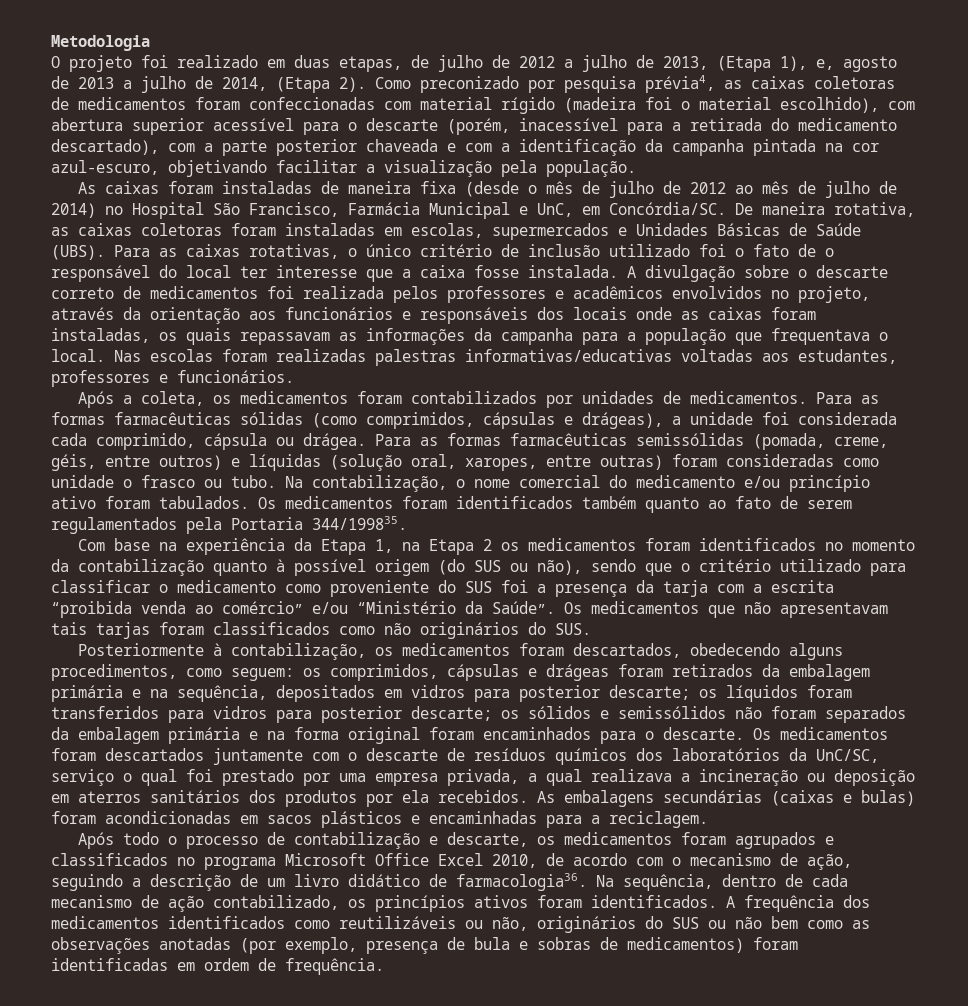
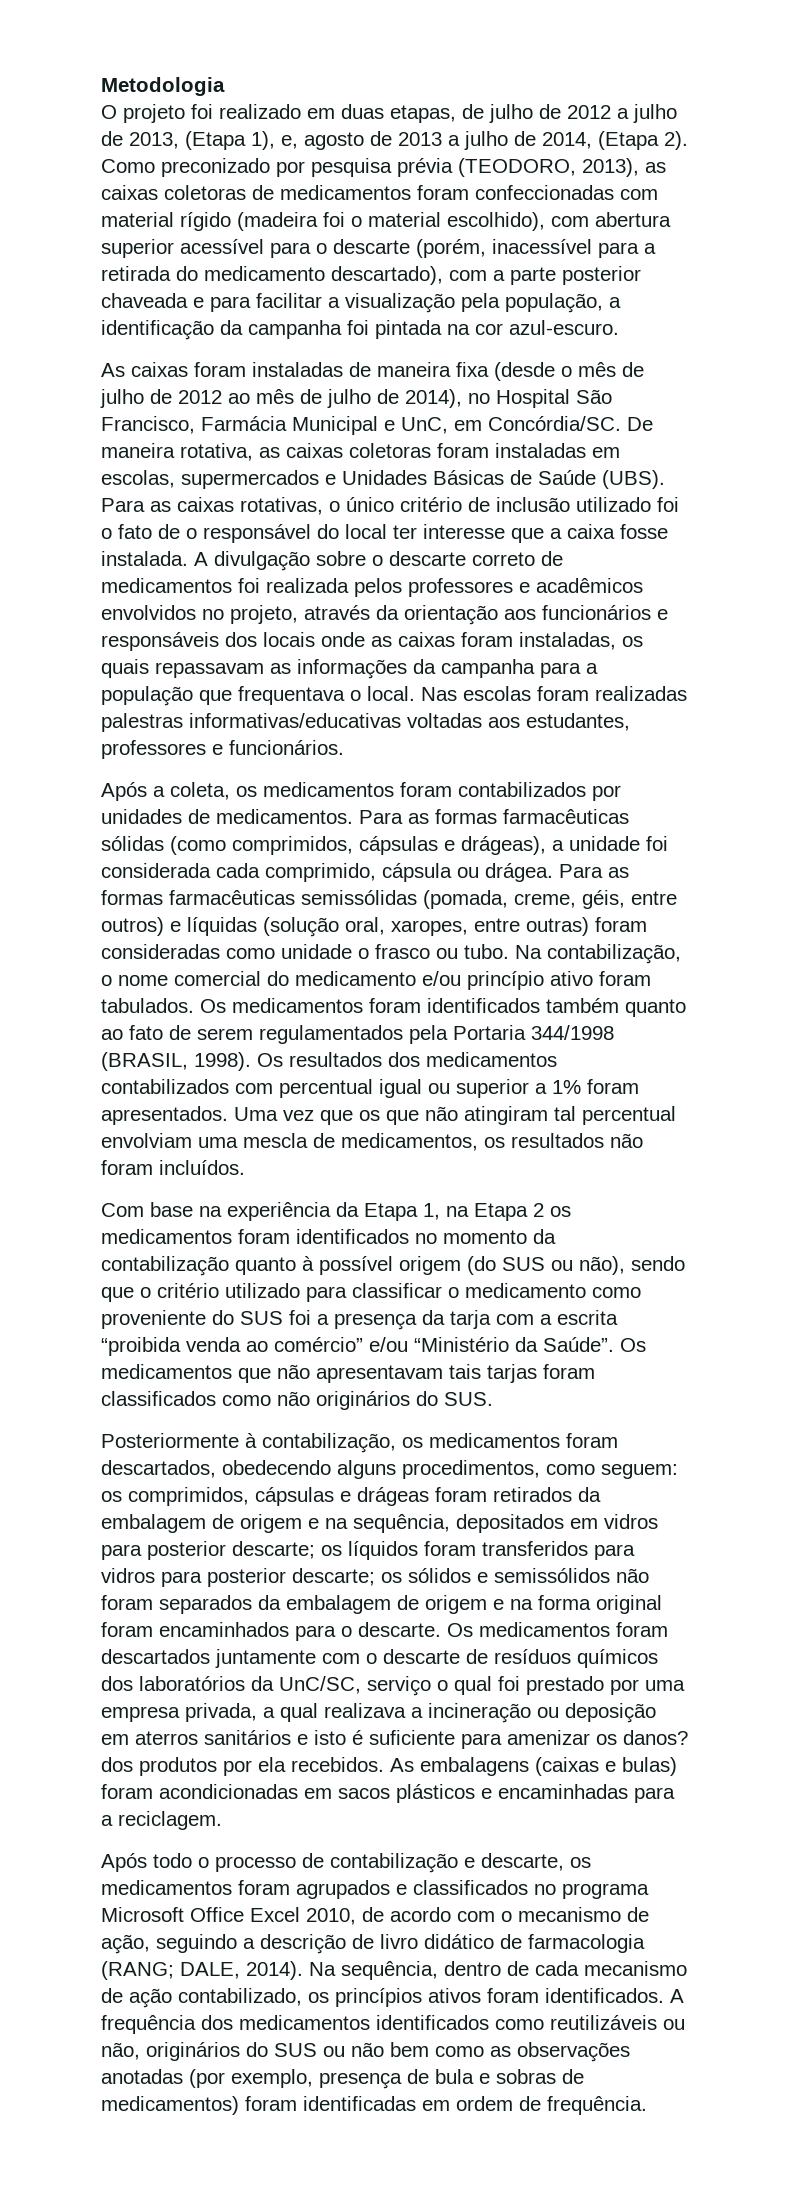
- Como preconizado por pesquisa prévia4, as caixas coletoras de medicamentos foram confeccionadas com material rígido (madeira foi o material escolhido), com abertura superior acessível para o descarte (porém, inacessível para a retirada do medicamento descartado), com a parte posterior chaveada e com a identificação da campanha pintada na cor azul-escuro, objetivando facilitar a visualização pela população.
+ Como preconizado por pesquisa prévia (TEODORO, 2013), as caixas coletoras de medicamentos foram confeccionadas com material rígido (madeira foi o material escolhido), com abertura superior acessível para o descarte (porém, inacessível para a retirada do medicamento descartado), com a parte posterior chaveada e para facilitar a visualização pela população, a identificação da campanha foi pintada na cor azul-escuro.
- As caixas foram instaladas de maneira fixa (desde o mês de julho de 2012 ao mês de julho de 2014) no Hospital São Francisco, Farmácia Municipal e UnC, em Concórdia/SC.
+ As caixas foram instaladas de maneira fixa (desde o mês de julho de 2012 ao mês de julho de 2014), no Hospital São Francisco, Farmácia Municipal e UnC, em Concórdia/SC.
- Os medicamentos foram identificados também quanto ao fato de serem regulamentados pela Portaria 344/199835.
+ Os medicamentos foram identificados também quanto ao fato de serem regulamentados pela Portaria 344/1998 (BRASIL, 1998). Os resultados dos medicamentos contabilizados com percentual igual ou superior a 1% foram apresentados. Uma vez que os que não atingiram tal percentual envolviam uma mescla de medicamentos, os resultados não foram incluídos.
- Posteriormente à contabilização, os medicamentos foram descartados, obedecendo alguns procedimentos, como seguem: os comprimidos, cápsulas e drágeas foram retirados da embalagem primária e na sequência, depositados em vidros para posterior descarte; os líquidos foram transferidos para vidros para posterior descarte; os sólidos e semissólidos não foram separados da embalagem primária e na forma original foram encaminhados para o descarte.
+ Posteriormente à contabilização, os medicamentos foram descartados, obedecendo alguns procedimentos, como seguem: os comprimidos, cápsulas e drágeas foram retirados da embalagem de origem e na sequência, depositados em vidros para posterior descarte; os líquidos foram transferidos para vidros para posterior descarte; os sólidos e semissólidos não foram separados da embalagem de origem e na forma original foram encaminhados para o descarte.
- Os medicamentos foram descartados juntamente com o descarte de resíduos químicos dos laboratórios da UnC/SC, serviço o qual foi prestado por uma empresa privada, a qual realizava a incineração ou deposição em aterros sanitários dos produtos por ela recebidos.
+ Os medicamentos foram descartados juntamente com o descarte de resíduos químicos dos laboratórios da UnC/SC, serviço o qual foi prestado por uma empresa privada, a qual realizava a incineração ou deposição em aterros sanitários e isto é suficiente para amenizar os danos? dos produtos por ela recebidos.
- As embalagens secundárias (caixas e bulas) foram acondicionadas em sacos plásticos e encaminhadas para a reciclagem.
+ As embalagens (caixas e bulas) foram acondicionadas em sacos plásticos e encaminhadas para a reciclagem.
- Após todo o processo de contabilização e descarte, os medicamentos foram agrupados e classificados no programa Microsoft Office Excel 2010, de acordo com o mecanismo de ação, seguindo a descrição de um livro didático de farmacologia36.
+ Após todo o processo de contabilização e descarte, os medicamentos foram agrupados e classificados no programa Microsoft Office Excel 2010, de acordo com o mecanismo de ação, seguindo a descrição de livro didático de farmacologia (RANG; DALE, 2014).

